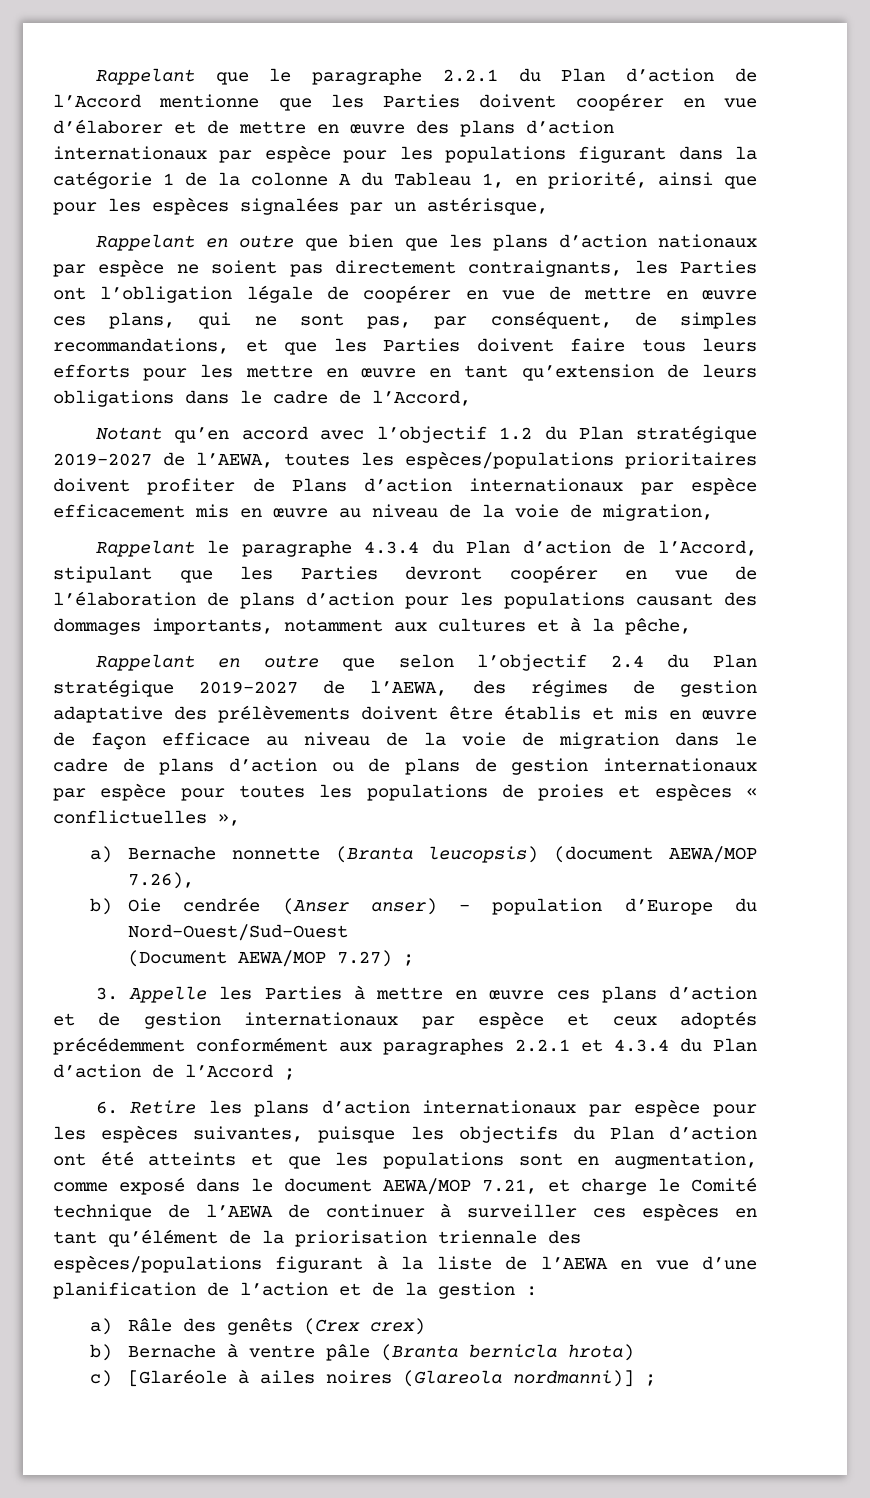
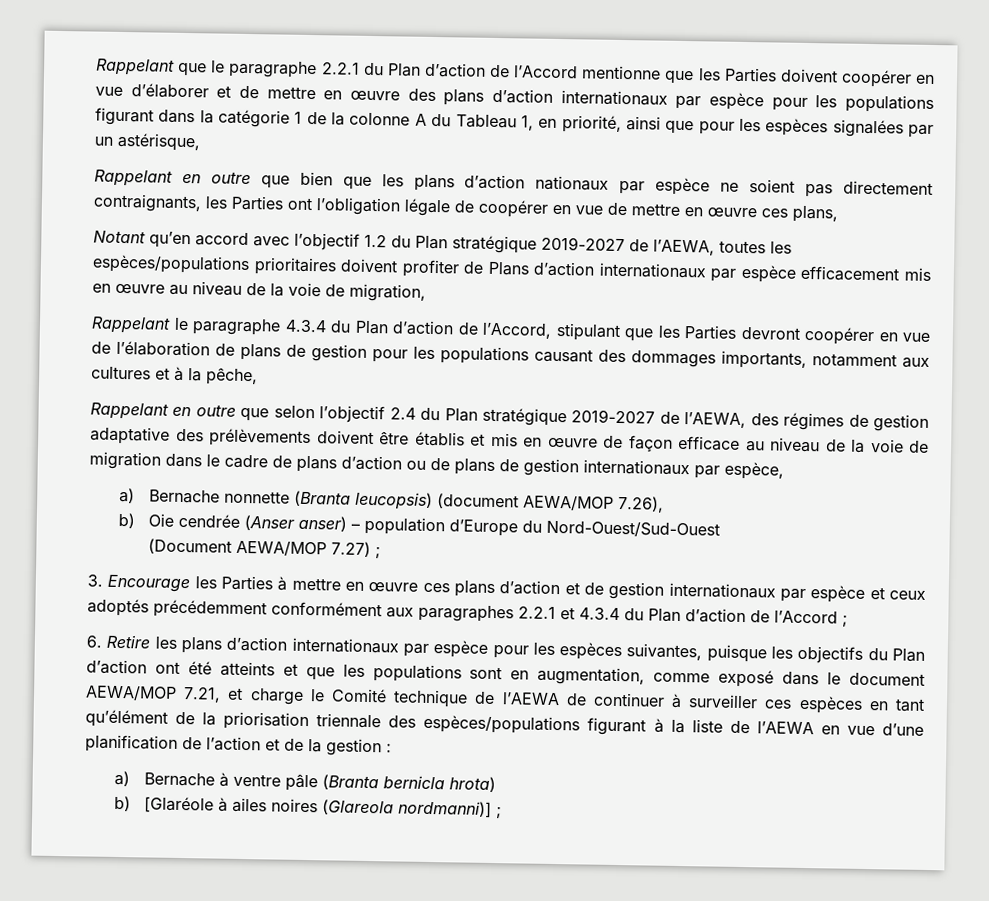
- Rappelant en outre que bien que les plans d’action nationaux par espèce ne soient pas directement contraignants, les Parties ont l’obligation légale de coopérer en vue de mettre en œuvre ces plans, qui ne sont pas, par conséquent, de simples recommandations, et que les Parties doivent faire tous leurs efforts pour les mettre en œuvre en tant qu’extension de leurs obligations dans le cadre de l’Accord,
+ Rappelant en outre que bien que les plans d’action nationaux par espèce ne soient pas directement contraignants, les Parties ont l’obligation légale de coopérer en vue de mettre en œuvre ces plans,
- Rappelant le paragraphe 4.3.4 du Plan d’action de l’Accord, stipulant que les Parties devront coopérer en vue de l’élaboration de plans d’action pour les populations causant des dommages importants, notamment aux cultures et à la pêche,
+ Rappelant le paragraphe 4.3.4 du Plan d’action de l’Accord, stipulant que les Parties devront coopérer en vue de l’élaboration de plans de gestion pour les populations causant des dommages importants, notamment aux cultures et à la pêche,
- Rappelant en outre que selon l’objectif 2.4 du Plan stratégique 2019-2027 de l’AEWA, des régimes de gestion adaptative des prélèvements doivent être établis et mis en œuvre de façon efficace au niveau de la voie de migration dans le cadre de plans d’action ou de plans de gestion internationaux par espèce pour toutes les populations de proies et espèces « conflictuelles »,
+ Rappelant en outre que selon l’objectif 2.4 du Plan stratégique 2019-2027 de l’AEWA, des régimes de gestion adaptative des prélèvements doivent être établis et mis en œuvre de façon efficace au niveau de la voie de migration dans le cadre de plans d’action ou de plans de gestion internationaux par espèce,
- 3. Appelle les Parties à mettre en œuvre ces plans d’action et de gestion internationaux par espèce et ceux adoptés précédemment conformément aux paragraphes 2.2.1 et 4.3.4 du Plan d’action de l’Accord ;
+ 3. Encourage les Parties à mettre en œuvre ces plans d’action et de gestion internationaux par espèce et ceux adoptés précédemment conformément aux paragraphes 2.2.1 et 4.3.4 du Plan d’action de l’Accord ;
- a) Râle des genêts (Crex crex)
- b) Bernache à ventre pâle (Branta bernicla hrota)
+ a) Bernache à ventre pâle (Branta bernicla hrota)
- c) [Glaréole à ailes noires (Glareola nordmanni)] ;
+ b) [Glaréole à ailes noires (Glareola nordmanni)] ;

